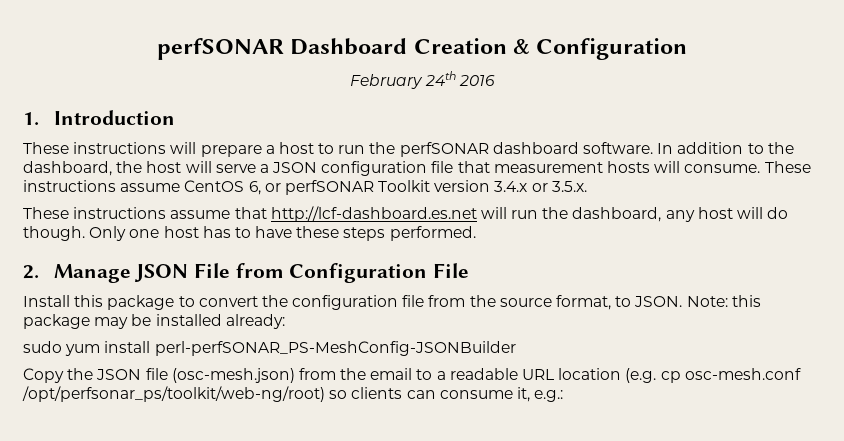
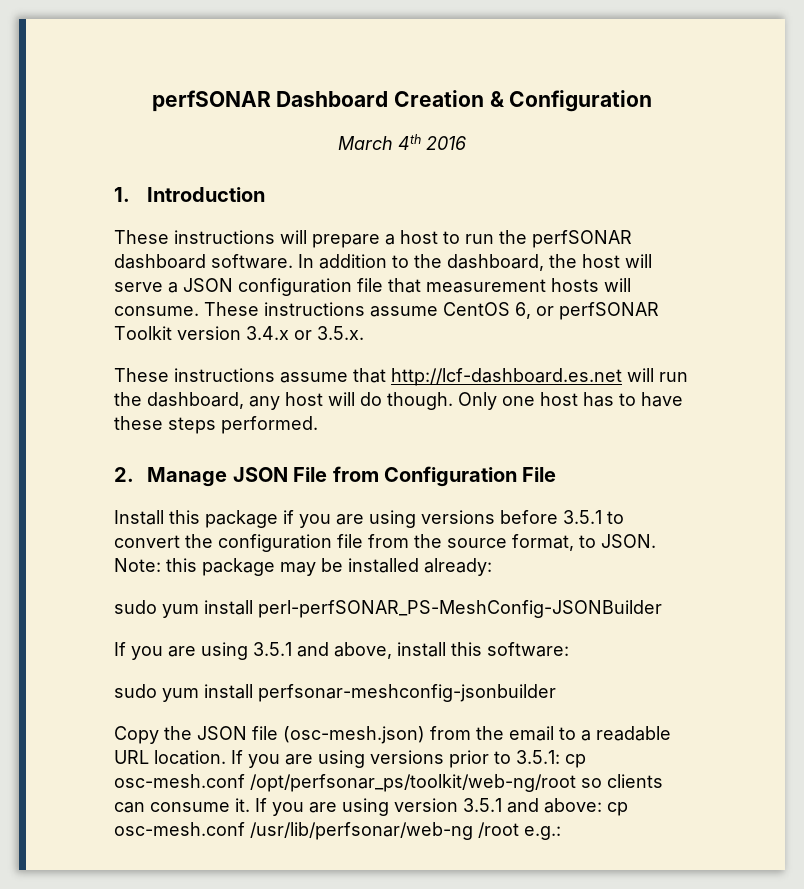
- February 24th 2016
+ March 4th 2016
- Install this package to convert the configuration file from the source format, to JSON.
+ Install this package if you are using versions before 3.5.1 to convert the configuration file from the source format, to JSON.
+ If you are using 3.5.1 and above, install this software:
+ sudo yum install perfsonar-meshconfig-jsonbuilder
- Copy the JSON file (osc-mesh.json) from the email to a readable URL location (e.g. cp osc-mesh.conf /opt/perfsonar_ps/toolkit/web-ng/root) so clients can consume it, e.g.:
+ Copy the JSON file (osc-mesh.json) from the email to a readable URL location. If you are using versions prior to 3.5.1: cp osc-mesh.conf /opt/perfsonar_ps/toolkit/web-ng/root so clients can consume it. If you are using version 3.5.1 and above: cp osc-mesh.conf /usr/lib/perfsonar/web-ng /root e.g.:

